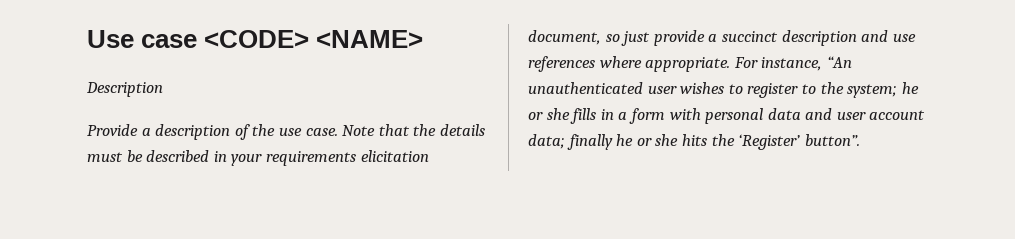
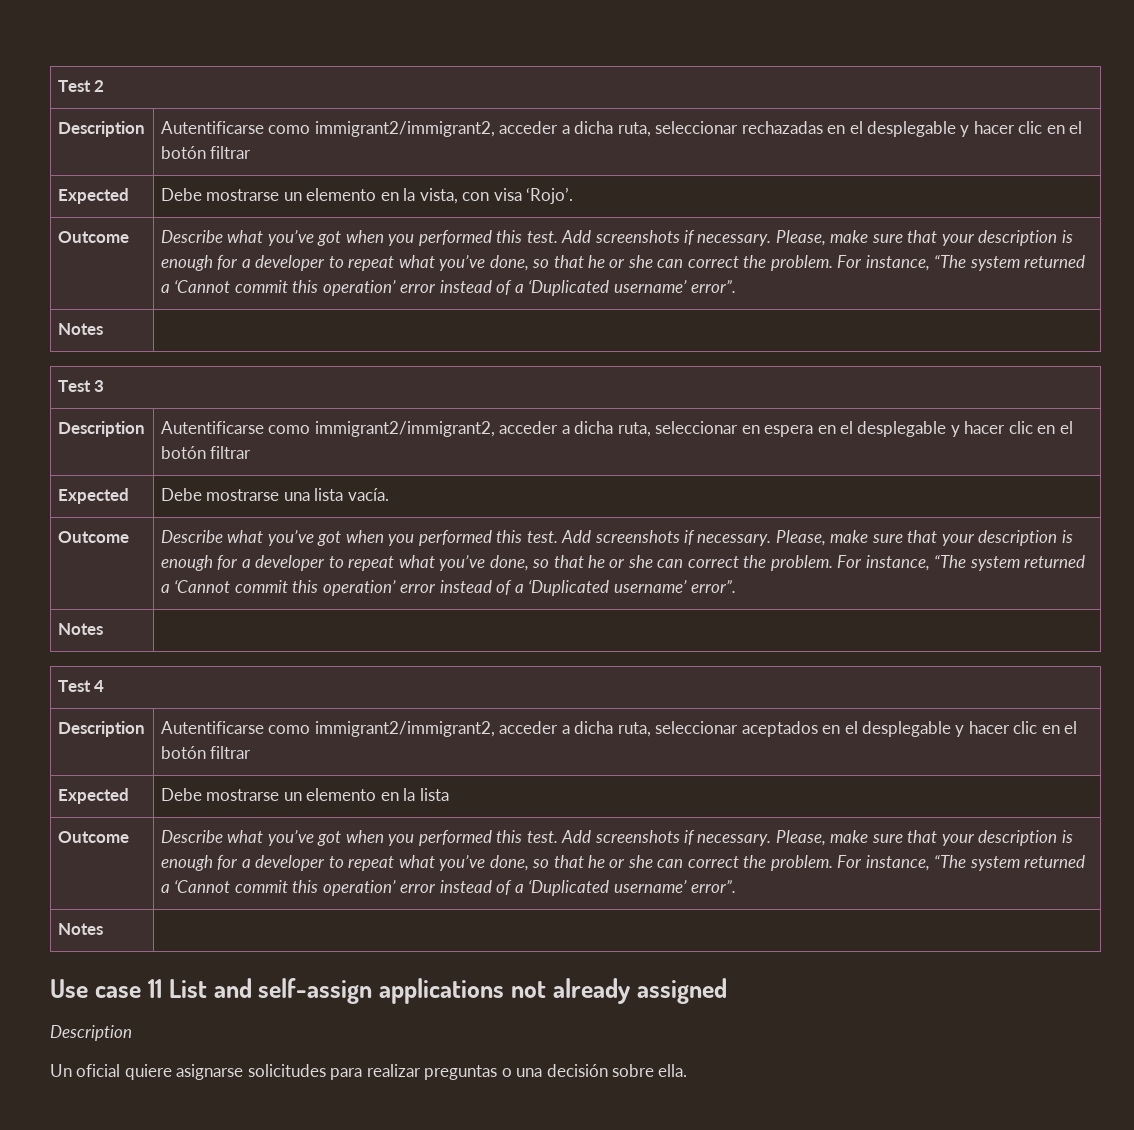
- Use case <CODE> <NAME>
+ Test 2
+ Description | Autentificarse como immigrant2/immigrant2, acceder a dicha ruta, seleccionar rechazadas en el desplegable y hacer clic en el botón filtrar
+ Expected | Debe mostrarse un elemento en la vista, con visa ‘Rojo’.
+ Outcome | Describe what you’ve got when you performed this test. Add screenshots if necessary. Please, make sure that your description is enough for a developer to repeat what you’ve done, so that he or she can correct the problem. For instance, “The system returned a ‘Cannot commit this operation’ error instead of a ‘Duplicated username’ error”.
+ Notes |
+ Test 3
+ Description | Autentificarse como immigrant2/immigrant2, acceder a dicha ruta, seleccionar en espera en el desplegable y hacer clic en el botón filtrar
+ Expected | Debe mostrarse una lista vacía.
+ Outcome | Describe what you’ve got when you performed this test. Add screenshots if necessary. Please, make sure that your description is enough for a developer to repeat what you’ve done, so that he or she can correct the problem. For instance, “The system returned a ‘Cannot commit this operation’ error instead of a ‘Duplicated username’ error”.
+ Notes |
+ Test 4
+ Description | Autentificarse como immigrant2/immigrant2, acceder a dicha ruta, seleccionar aceptados en el desplegable y hacer clic en el botón filtrar
+ Expected | Debe mostrarse un elemento en la lista
+ Outcome | Describe what you’ve got when you performed this test. Add screenshots if necessary. Please, make sure that your description is enough for a developer to repeat what you’ve done, so that he or she can correct the problem. For instance, “The system returned a ‘Cannot commit this operation’ error instead of a ‘Duplicated username’ error”.
+ Notes |
+ Use case 11 List and self-assign applications not already assigned
  Description
- Provide a description of the use case. Note that the details must be described in your requirements elicitation document, so just provide a succinct description and use references where appropriate. For instance, “An unauthenticated user wishes to register to the system; he or she fills in a form with personal data and user account data; finally he or she hits the ‘Register’ button”.
+ Un oficial quiere asignarse solicitudes para realizar preguntas o una decisión sobre ella.

